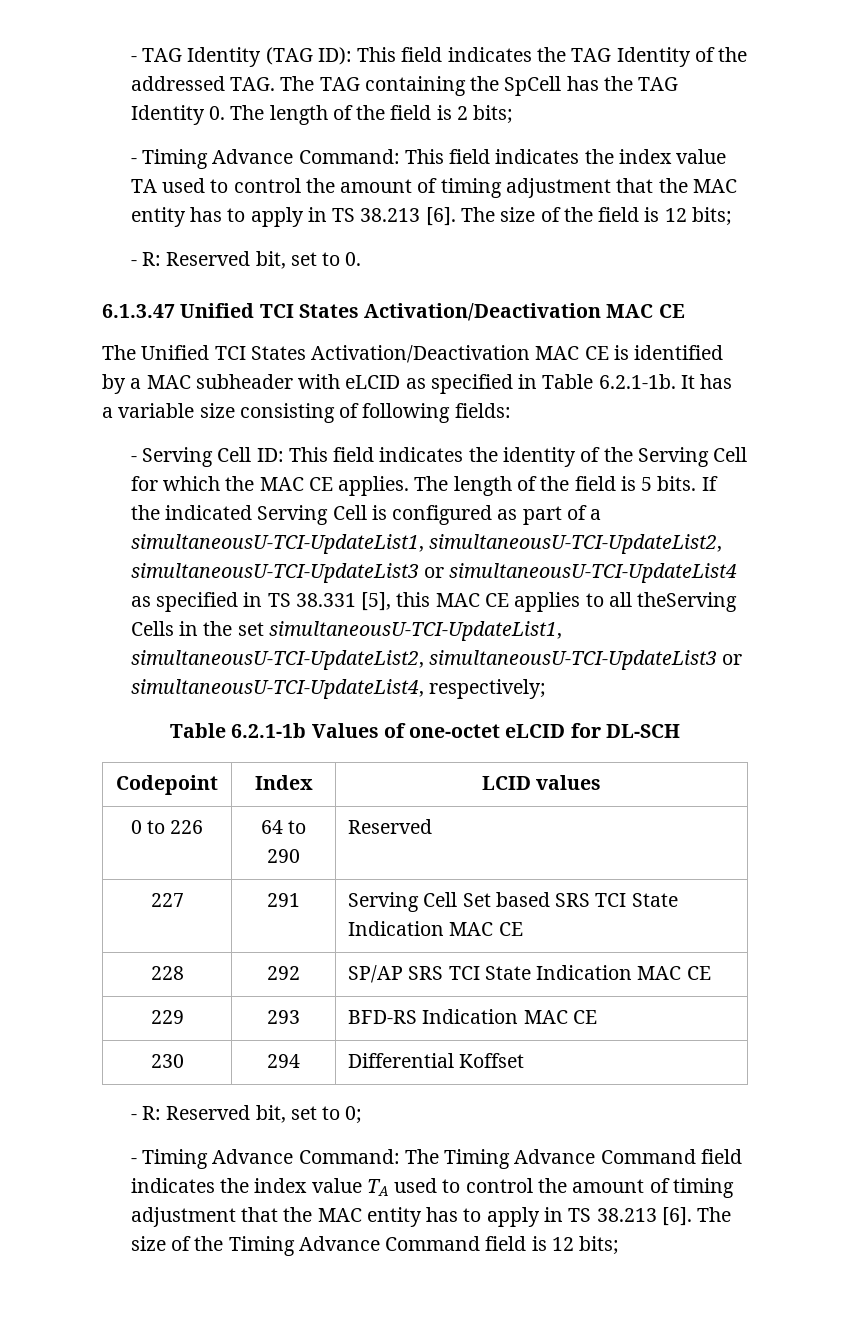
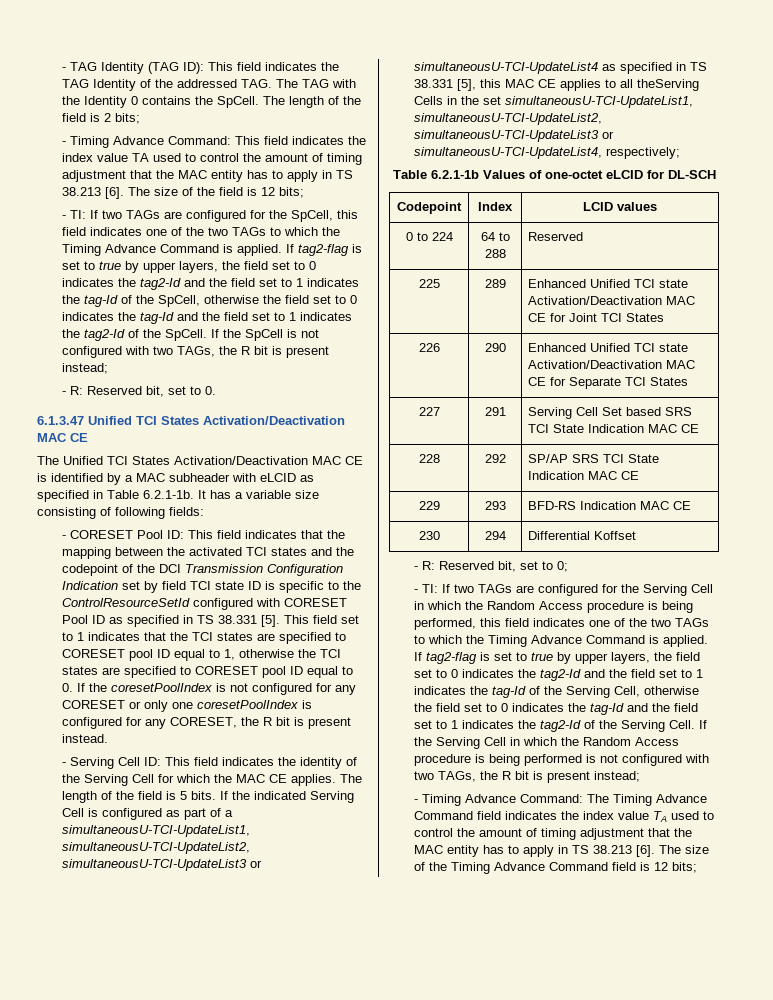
- - TAG Identity (TAG ID): This field indicates the TAG Identity of the addressed TAG. The TAG containing the SpCell has the TAG Identity 0. The length of the field is 2 bits;
+ - TAG Identity (TAG ID): This field indicates the TAG Identity of the addressed TAG. The TAG with the Identity 0 contains the SpCell. The length of the field is 2 bits;
+ - TI: If two TAGs are configured for the SpCell, this field indicates one of the two TAGs to which the Timing Advance Command is applied. If tag2-flag is set to true by upper layers, the field set to 0 indicates the tag2-Id and the field set to 1 indicates the tag-Id of the SpCell, otherwise the field set to 0 indicates the tag-Id and the field set to 1 indicates the tag2-Id of the SpCell. If the SpCell is not configured with two TAGs, the R bit is present instead;
+ - CORESET Pool ID: This field indicates that the mapping between the activated TCI states and the codepoint of the DCI Transmission Configuration Indication set by field TCI state ID is specific to the ControlResourceSetId configured with CORESET Pool ID as specified in TS 38.331 [5]. This field set to 1 indicates that the TCI states are specified to CORESET pool ID equal to 1, otherwise the TCI states are specified to CORESET pool ID equal to 0. If the coresetPoolIndex is not configured for any CORESET or only one coresetPoolIndex is configured for any CORESET, the R bit is present instead.
- 0 to 226 | 64 to 290 | Reserved
+ 0 to 224 | 64 to 288 | Reserved
+ 225 | 289 | Enhanced Unified TCI state Activation/Deactivation MAC CE for Joint TCI States
+ 226 | 290 | Enhanced Unified TCI state Activation/Deactivation MAC CE for Separate TCI States
+ - TI: If two TAGs are configured for the Serving Cell in which the Random Access procedure is being performed, this field indicates one of the two TAGs to which the Timing Advance Command is applied. If tag2-flag is set to true by upper layers, the field set to 0 indicates the tag2-Id and the field set to 1 indicates the tag-Id of the Serving Cell, otherwise the field set to 0 indicates the tag-Id and the field set to 1 indicates the tag2-Id of the Serving Cell. If the Serving Cell in which the Random Access procedure is being performed is not configured with two TAGs, the R bit is present instead;

